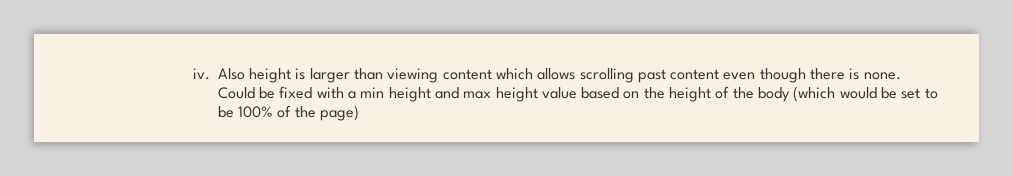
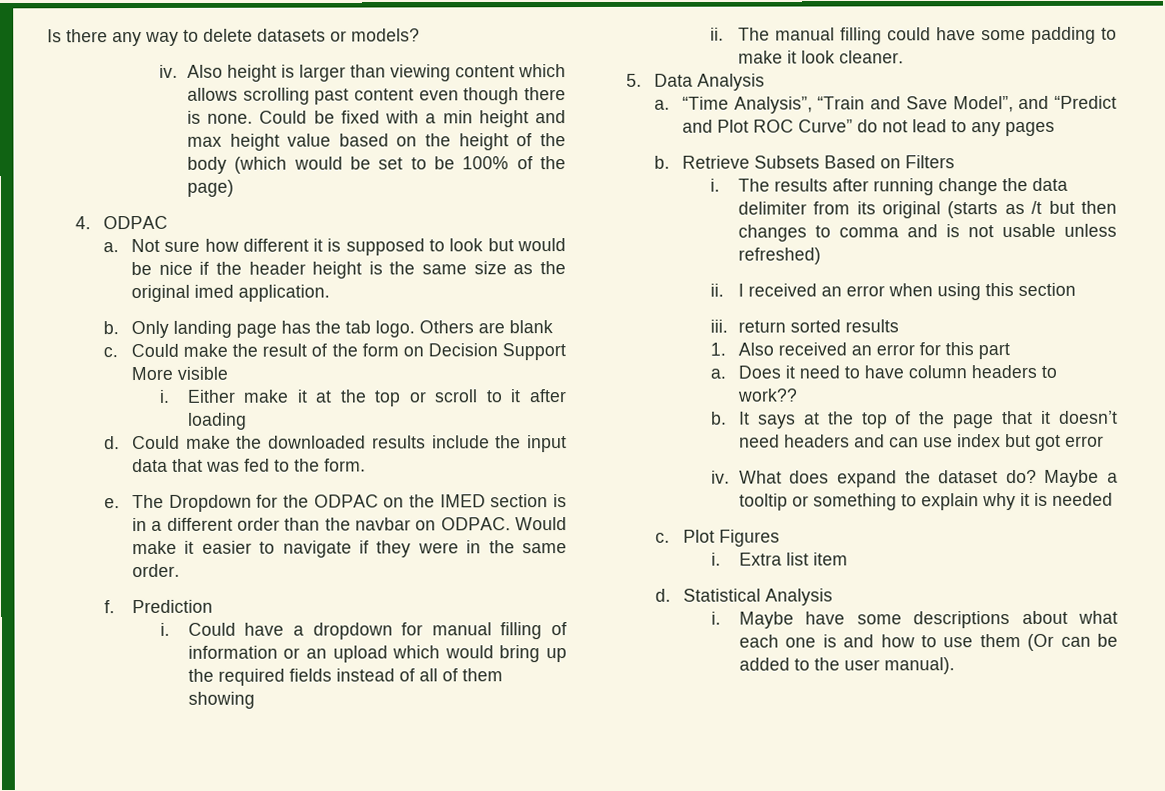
+ Is there any way to delete datasets or models?
+ 4. ODPAC
+ a. Not sure how different it is supposed to look but would be nice if the header height is the same size as the original imed application.
+ b. Only landing page has the tab logo. Others are blank
+ c. Could make the result of the form on Decision Support More visible
+ i. Either make it at the top or scroll to it after loading
+ d. Could make the downloaded results include the input data that was fed to the form.
+ e. The Dropdown for the ODPAC on the IMED section is in a different order than the navbar on ODPAC. Would make it easier to navigate if they were in the same order.
+ f. Prediction
+ i. Could have a dropdown for manual filling of information or an upload which would bring up the required fields instead of all of them showing
+ ii. The manual filling could have some padding to make it look cleaner.
+ 5. Data Analysis
+ a. “Time Analysis”, “Train and Save Model”, and “Predict and Plot ROC Curve” do not lead to any pages
+ b. Retrieve Subsets Based on Filters
+ i. The results after running change the data delimiter from its original (starts as /t but then changes to comma and is not usable unless refreshed)
+ ii. I received an error when using this section
+ iii. return sorted results
+ 1. Also received an error for this part
+ a. Does it need to have column headers to work??
+ b. It says at the top of the page that it doesn’t need headers and can use index but got error
+ iv. What does expand the dataset do? Maybe a tooltip or something to explain why it is needed
+ c. Plot Figures
+ i. Extra list item
+ d. Statistical Analysis
+ i. Maybe have some descriptions about what each one is and how to use them (Or can be added to the user manual).

